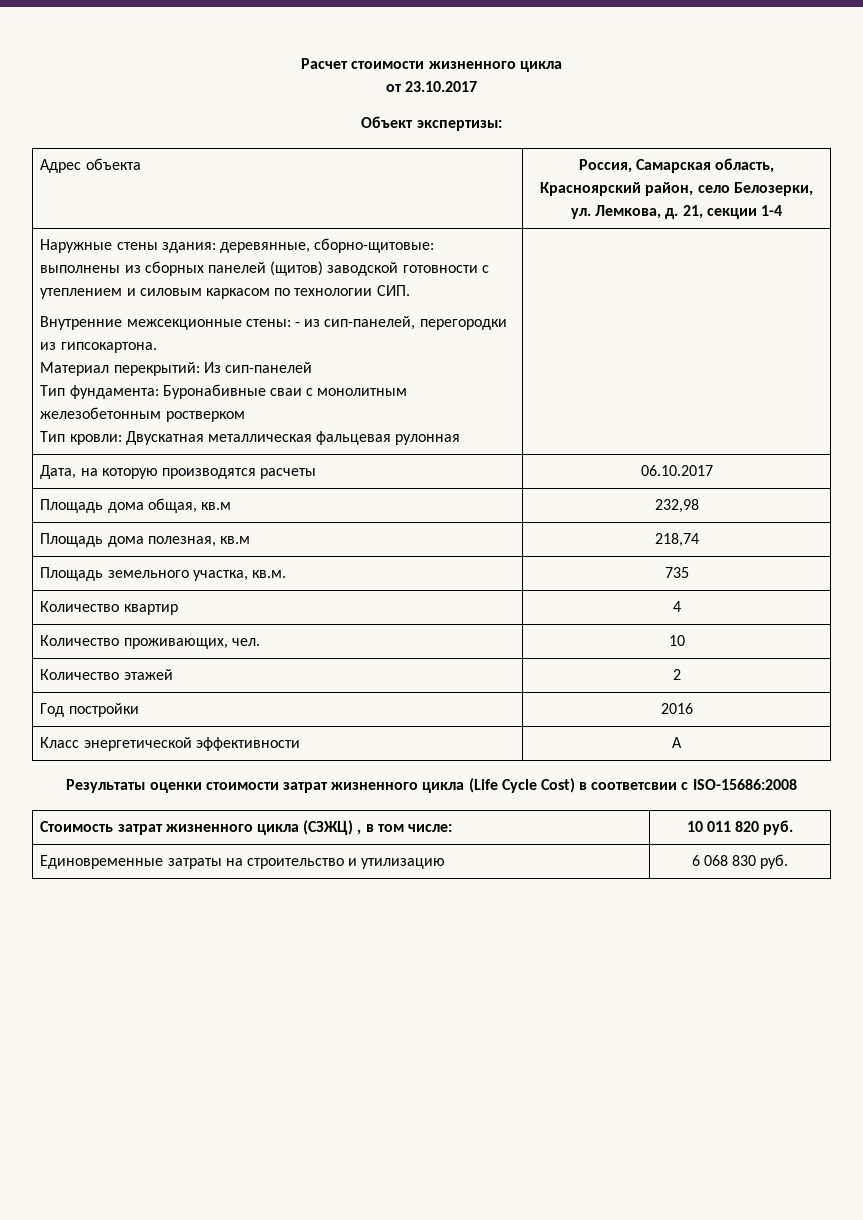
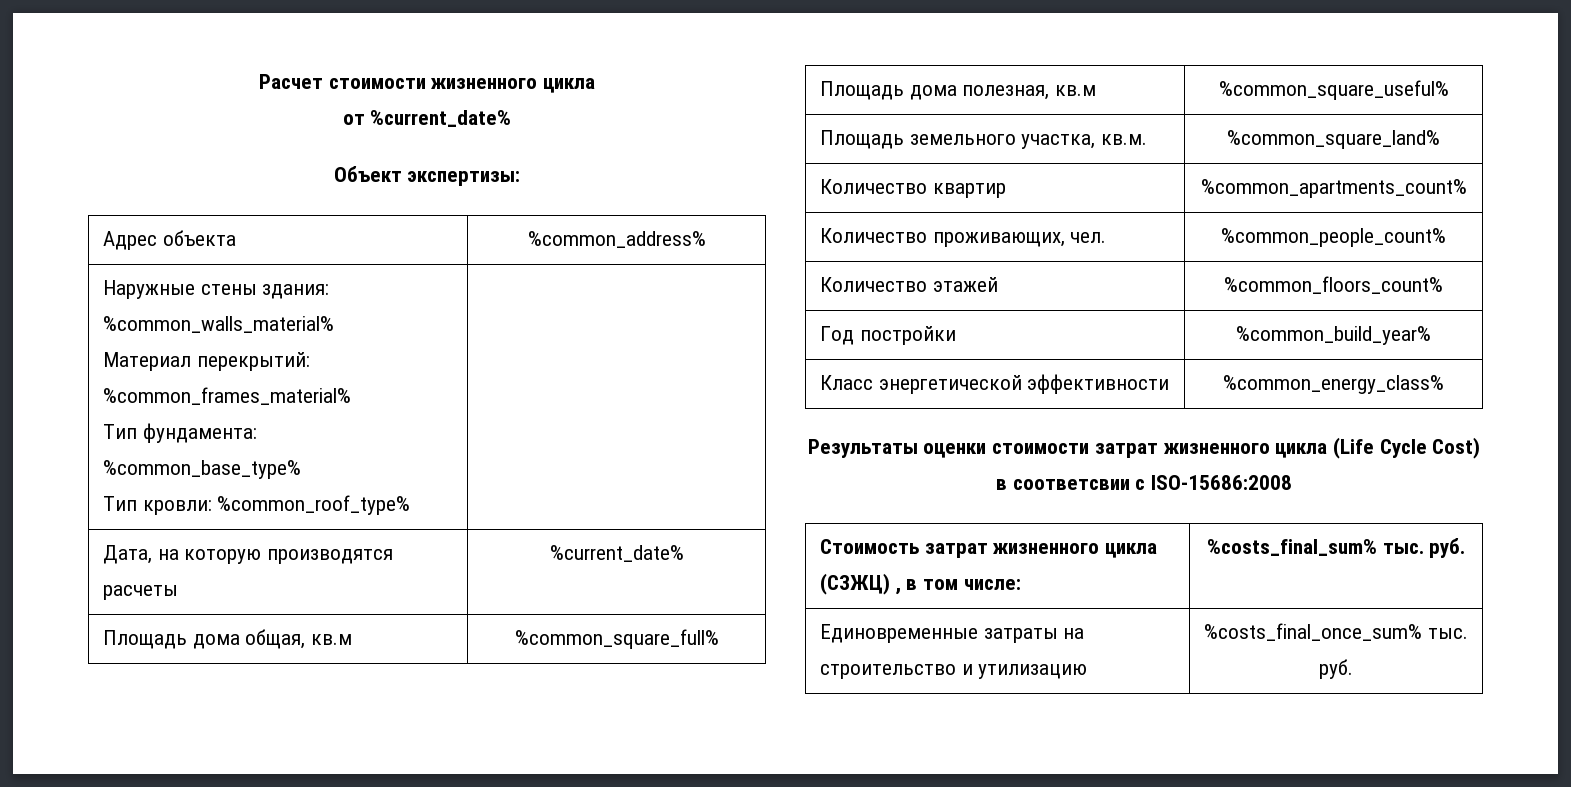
- от 23.10.2017
+ от %current_date%
- Адрес объекта | Россия, Самарская область, Красноярский район, село Белозерки, ул. Лемкова, д. 21, секции 1-4
- Наружные стены здания: деревянные, сборно-щитовые: выполнены из сборных панелей (щитов) заводской готовности с утеплением и силовым каркасом по технологии СИП.
- Внутренние межсекционные стены: - из сип-панелей, перегородки из гипсокартона.
- Материал перекрытий: Из сип-панелей
- Тип фундамента: Буронабивные сваи с монолитным железобетонным ростверком
- Тип кровли: Двускатная металлическая фальцевая рулонная
+ Адрес объекта | %common_address%
+ Наружные стены здания: %common_walls_material%
+ Материал перекрытий: %common_frames_material%
+ Тип фундамента: %common_base_type%
+ Тип кровли: %common_roof_type% |
- Дата, на которую производятся расчеты | 06.10.2017
+ Дата, на которую производятся расчеты | %current_date%
- Площадь дома общая, кв.м | 232,98
+ Площадь дома общая, кв.м | %common_square_full%
- Площадь дома полезная, кв.м | 218,74
+ Площадь дома полезная, кв.м | %common_square_useful%
- Площадь земельного участка, кв.м. | 735
+ Площадь земельного участка, кв.м. | %common_square_land%
- Количество квартир | 4
+ Количество квартир | %common_apartments_count%
- Количество проживающих, чел. | 10
+ Количество проживающих, чел. | %common_people_count%
- Количество этажей | 2
+ Количество этажей | %common_floors_count%
- Год постройки | 2016
+ Год постройки | %common_build_year%
- Класс энергетической эффективности | А
+ Класс энергетической эффективности | %common_energy_class%
- Стоимость затрат жизненного цикла (СЗЖЦ) , в том числе: | 10 011 820 руб.
+ Стоимость затрат жизненного цикла (СЗЖЦ) , в том числе: | %costs_final_sum% тыс. руб.
- Единовременные затраты на строительство и утилизацию | 6 068 830 руб.
+ Единовременные затраты на строительство и утилизацию | %costs_final_once_sum% тыс. руб.

